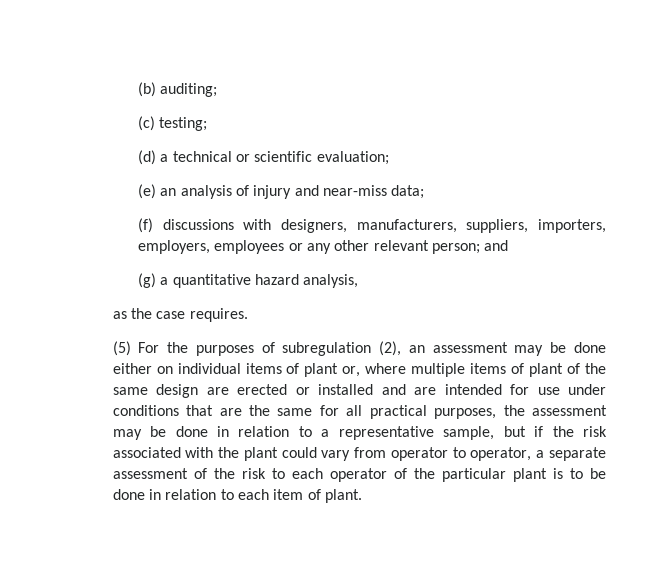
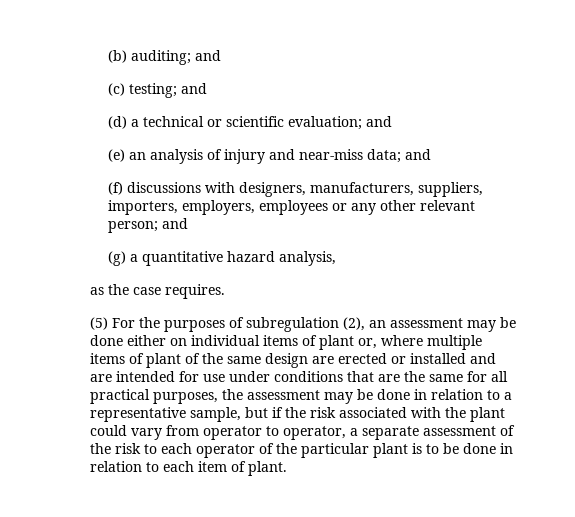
- (b) auditing;
+ (b) auditing; and
- (c) testing;
+ (c) testing; and
- (d) a technical or scientific evaluation;
+ (d) a technical or scientific evaluation; and
- (e) an analysis of injury and near-miss data;
+ (e) an analysis of injury and near-miss data; and

